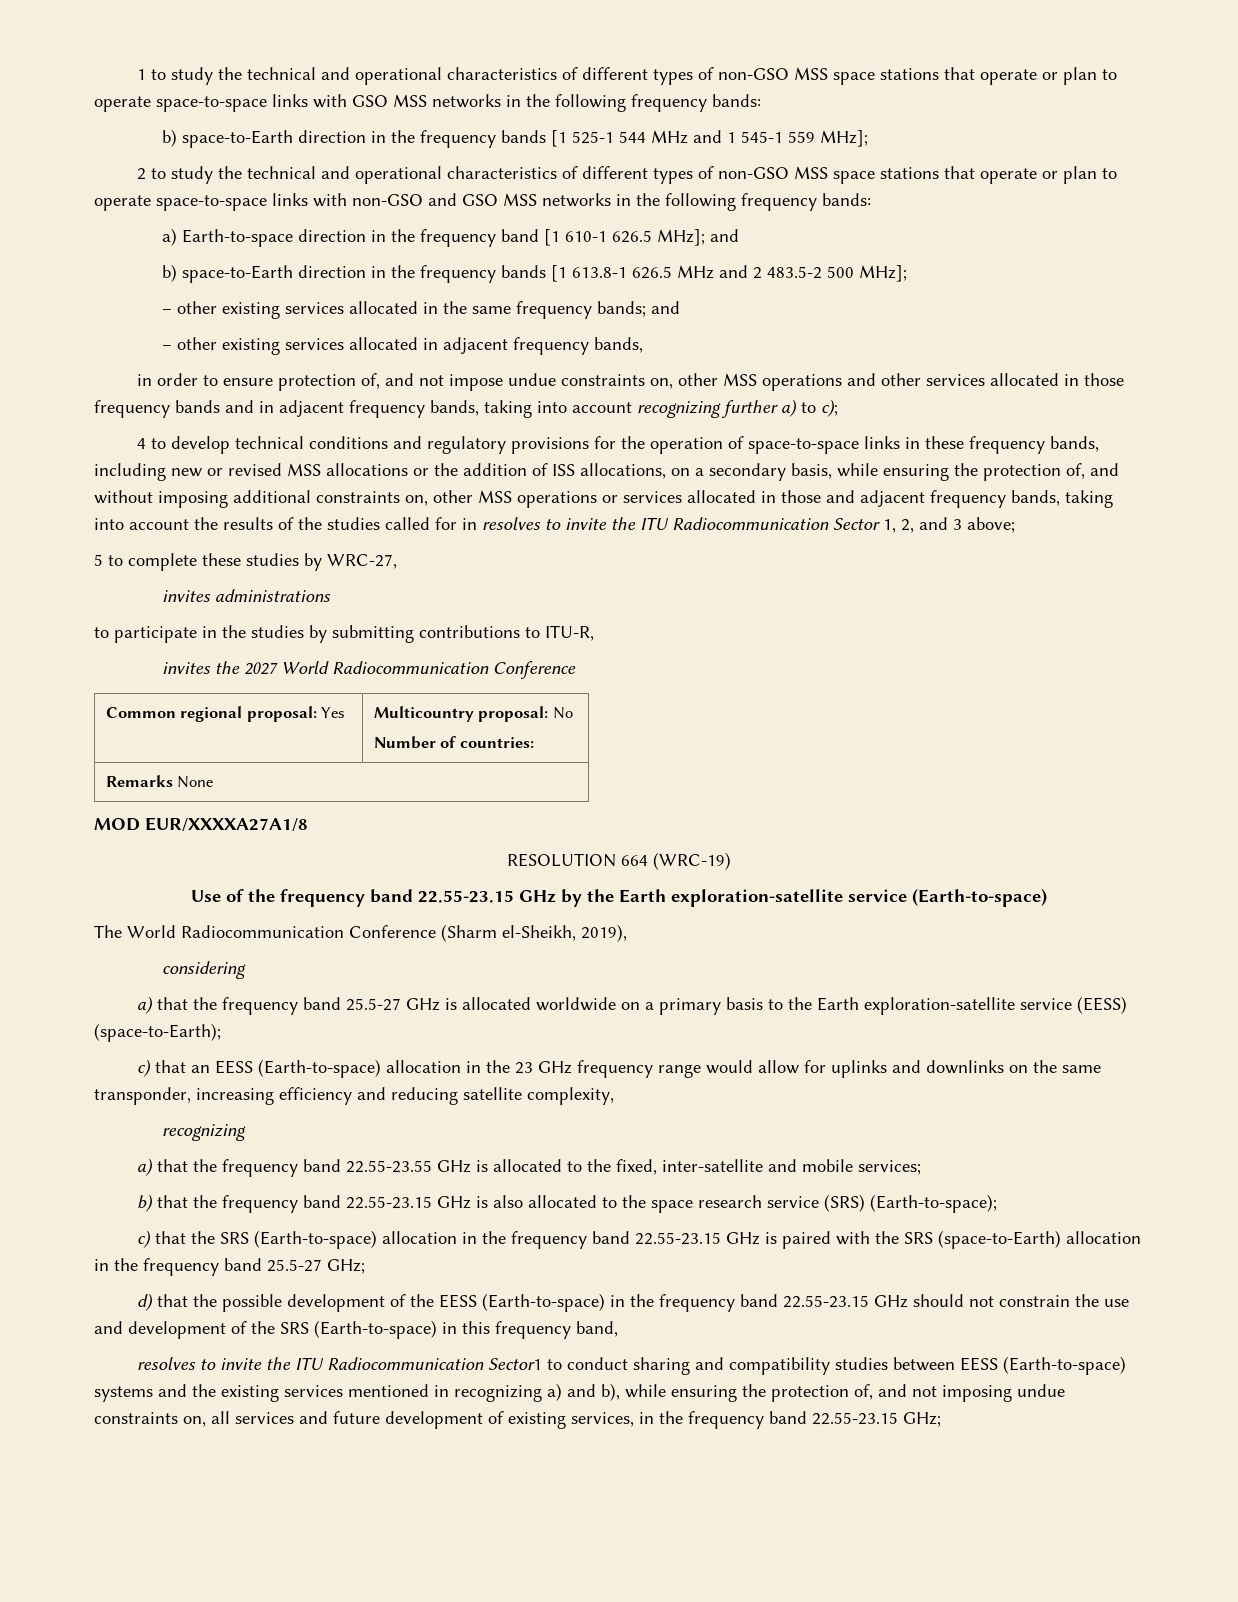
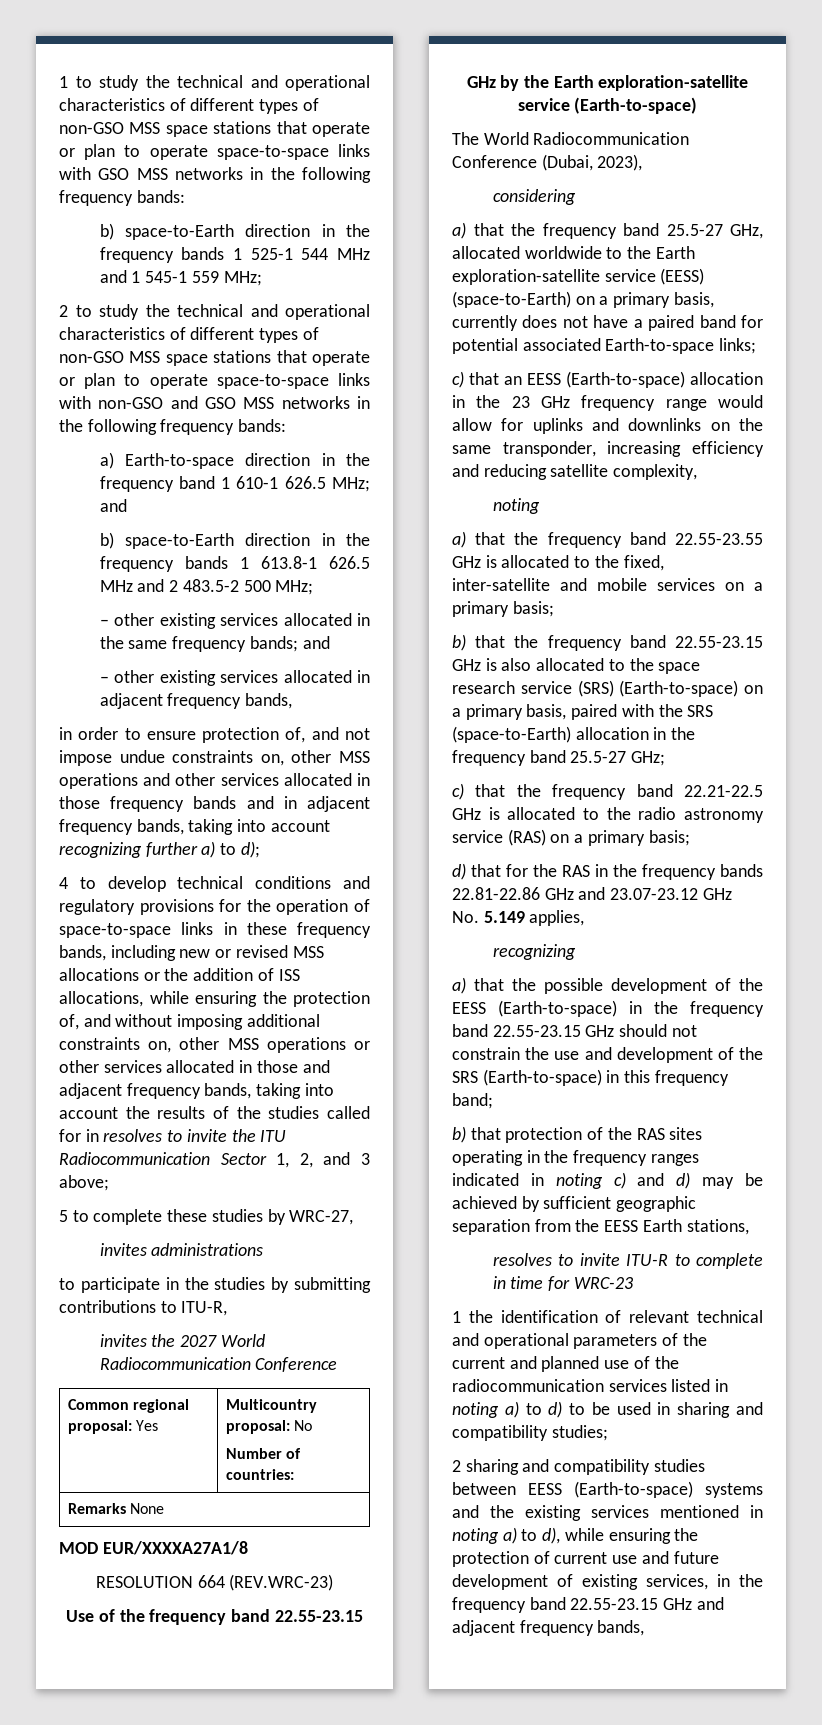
- b) space-to-Earth direction in the frequency bands [1 525-1 544 MHz and 1 545-1 559 MHz];
+ b) space-to-Earth direction in the frequency bands 1 525-1 544 MHz and 1 545-1 559 MHz;
- a) Earth-to-space direction in the frequency band [1 610-1 626.5 MHz]; and
+ a) Earth-to-space direction in the frequency band 1 610-1 626.5 MHz; and
- b) space-to-Earth direction in the frequency bands [1 613.8-1 626.5 MHz and 2 483.5-2 500 MHz];
+ b) space-to-Earth direction in the frequency bands 1 613.8-1 626.5 MHz and 2 483.5-2 500 MHz;
- in order to ensure protection of, and not impose undue constraints on, other MSS operations and other services allocated in those frequency bands and in adjacent frequency bands, taking into account recognizing further a) to c);
+ in order to ensure protection of, and not impose undue constraints on, other MSS operations and other services allocated in those frequency bands and in adjacent frequency bands, taking into account recognizing further a) to d);
- 4 to develop technical conditions and regulatory provisions for the operation of space-to-space links in these frequency bands, including new or revised MSS allocations or the addition of ISS allocations, on a secondary basis, while ensuring the protection of, and without imposing additional constraints on, other MSS operations or services allocated in those and adjacent frequency bands, taking into account the results of the studies called for in resolves to invite the ITU Radiocommunication Sector 1, 2, and 3 above;
+ 4 to develop technical conditions and regulatory provisions for the operation of space-to-space links in these frequency bands, including new or revised MSS allocations or the addition of ISS allocations, while ensuring the protection of, and without imposing additional constraints on, other MSS operations or other services allocated in those and adjacent frequency bands, taking into account the results of the studies called for in resolves to invite the ITU Radiocommunication Sector 1, 2, and 3 above;
- RESOLUTION 664 (WRC-19)
+ RESOLUTION 664 (REV.WRC-23)
- The World Radiocommunication Conference (Sharm el-Sheikh, 2019),
+ The World Radiocommunication Conference (Dubai, 2023),
- a) that the frequency band 25.5-27 GHz is allocated worldwide on a primary basis to the Earth exploration-satellite service (EESS) (space-to-Earth);
+ a) that the frequency band 25.5-27 GHz, allocated worldwide to the Earth exploration-satellite service (EESS) (space-to-Earth) on a primary basis, currently does not have a paired band for potential associated Earth-to-space links;
  c) that an EESS (Earth-to-space) allocation in the 23 GHz frequency range would allow for uplinks and downlinks on the same transponder, increasing efficiency and reducing satellite complexity,
- recognizing
+ noting
- a) that the frequency band 22.55-23.55 GHz is allocated to the fixed, inter-satellite and mobile services;
+ a) that the frequency band 22.55-23.55 GHz is allocated to the fixed, inter-satellite and mobile services on a primary basis;
- b) that the frequency band 22.55-23.15 GHz is also allocated to the space research service (SRS) (Earth-to-space);
- c) that the SRS (Earth-to-space) allocation in the frequency band 22.55-23.15 GHz is paired with the SRS (space-to-Earth) allocation in the frequency band 25.5-27 GHz;
+ b) that the frequency band 22.55-23.15 GHz is also allocated to the space research service (SRS) (Earth-to-space) on a primary basis, paired with the SRS (space-to-Earth) allocation in the frequency band 25.5-27 GHz;
- d) that the possible development of the EESS (Earth-to-space) in the frequency band 22.55-23.15 GHz should not constrain the use and development of the SRS (Earth-to-space) in this frequency band,
- resolves to invite the ITU Radiocommunication Sector1 to conduct sharing and compatibility studies between EESS (Earth-to-space) systems and the existing services mentioned in recognizing a) and b), while ensuring the protection of, and not imposing undue constraints on, all services and future development of existing services, in the frequency band 22.55-23.15 GHz;
+ c) that the frequency band 22.21-22.5 GHz is allocated to the radio astronomy service (RAS) on a primary basis;
+ d) that for the RAS in the frequency bands 22.81-22.86 GHz and 23.07-23.12 GHz No. 5.149 applies,
+ recognizing
+ a) that the possible development of the EESS (Earth-to-space) in the frequency band 22.55-23.15 GHz should not constrain the use and development of the SRS (Earth-to-space) in this frequency band;
+ b) that protection of the RAS sites operating in the frequency ranges indicated in noting c) and d) may be achieved by sufficient geographic separation from the EESS Earth stations,
+ resolves to invite ITU-R to complete in time for WRC-23
+ 1 the identification of relevant technical and operational parameters of the current and planned use of the radiocommunication services listed in noting a) to d) to be used in sharing and compatibility studies;
+ 2 sharing and compatibility studies between EESS (Earth-to-space) systems and the existing services mentioned in noting a) to d), while ensuring the protection of current use and future development of existing services, in the frequency band 22.55-23.15 GHz and adjacent frequency bands,

